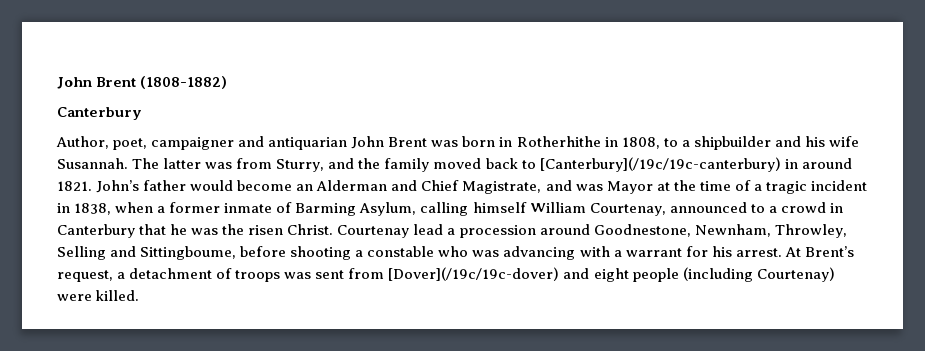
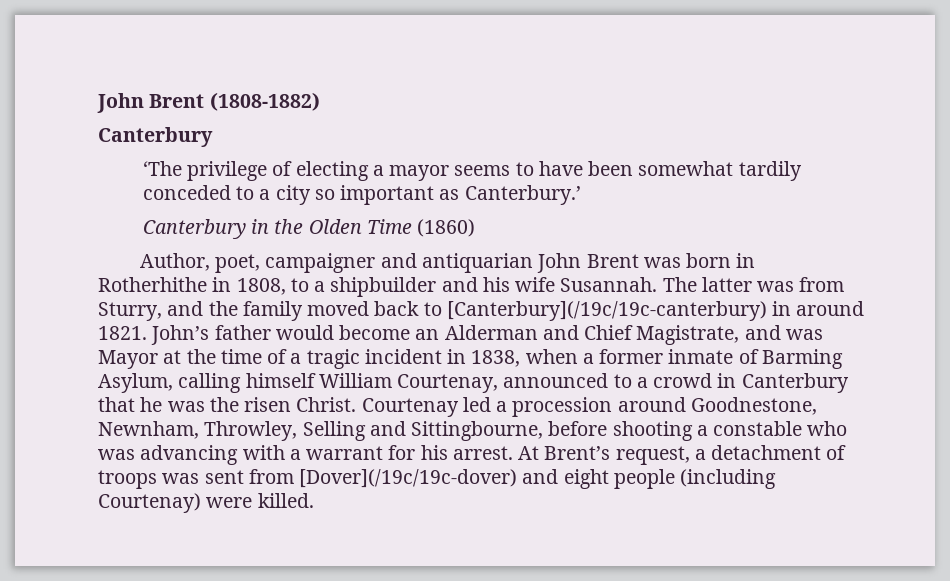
+ ‘The privilege of electing a mayor seems to have been somewhat tardily conceded to a city so important as Canterbury.’
+ Canterbury in the Olden Time (1860)
- Courtenay lead a procession around Goodnestone, Newnham, Throwley, Selling and Sittingboume, before shooting a constable who was advancing with a warrant for his arrest.
+ Courtenay led a procession around Goodnestone, Newnham, Throwley, Selling and Sittingbourne, before shooting a constable who was advancing with a warrant for his arrest.

